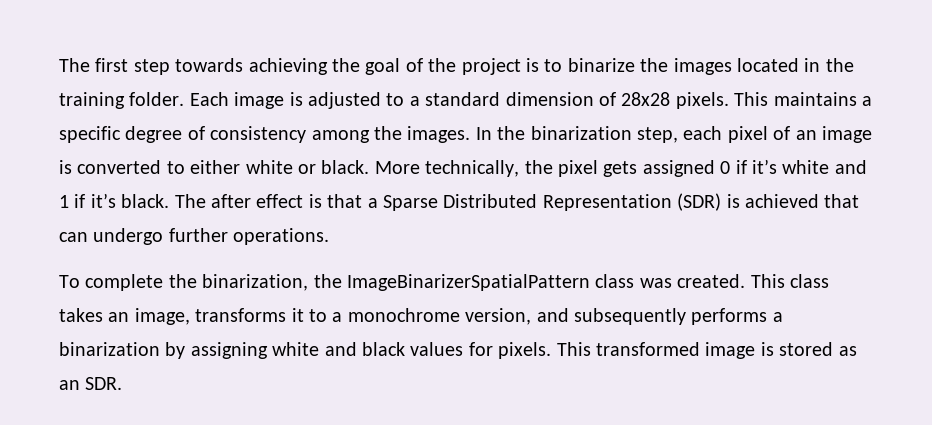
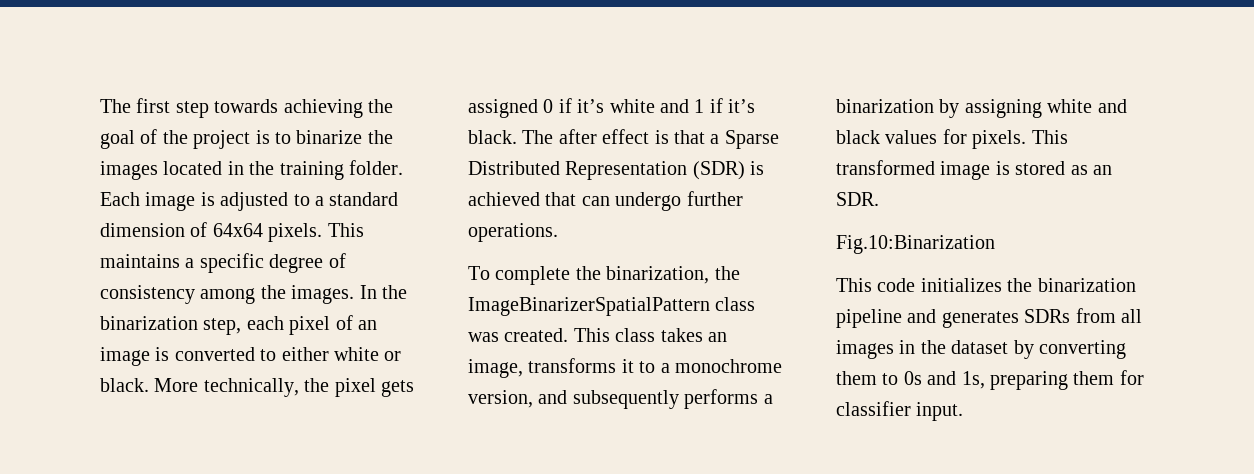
- Each image is adjusted to a standard dimension of 28x28 pixels.
+ Each image is adjusted to a standard dimension of 64x64 pixels.
+ Fig.10:Binarization
+ This code initializes the binarization pipeline and generates SDRs from all images in the dataset by converting them to 0s and 1s, preparing them for classifier input.

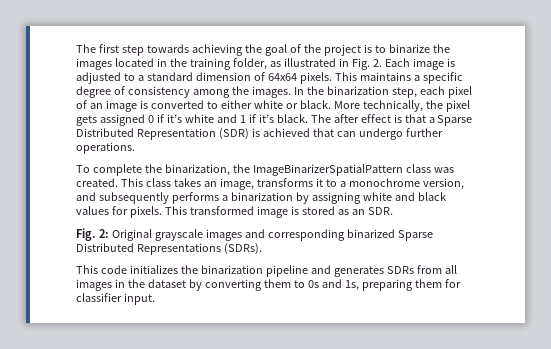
- The first step towards achieving the goal of the project is to binarize the images located in the training folder. Each image is adjusted to a standard dimension of 64x64 pixels.
+ The first step towards achieving the goal of the project is to binarize the images located in the training folder, as illustrated in Fig. 2. Each image is adjusted to a standard dimension of 64x64 pixels.
- Fig.10:Binarization
+ Fig. 2: Original grayscale images and corresponding binarized Sparse Distributed Representations (SDRs).

